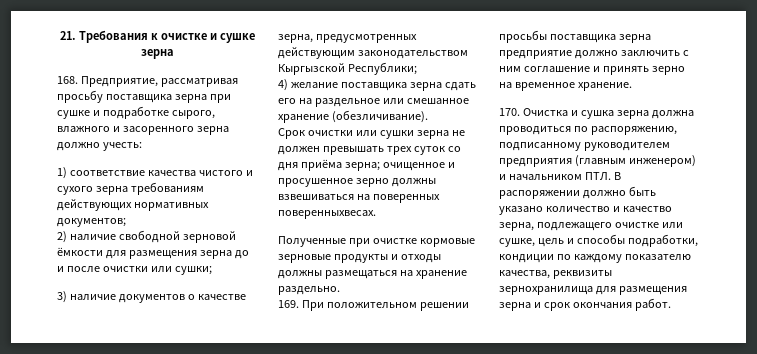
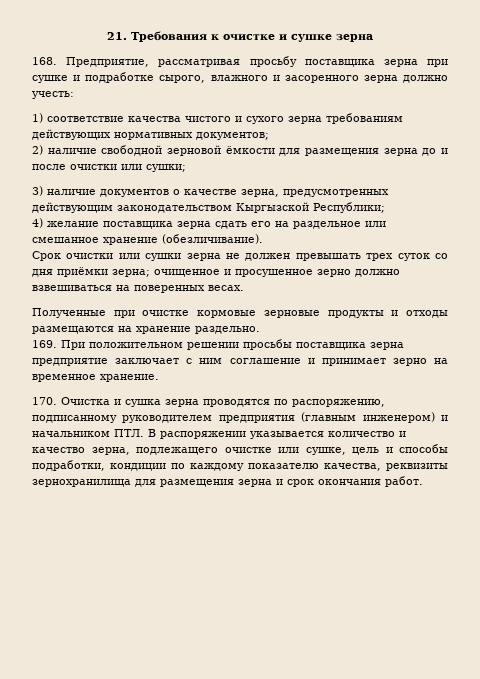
- Срок очистки или сушки зерна не должен превышать трех суток со дня приёма зерна; очищенное и просушенное зерно должны взвешиваться на поверенных поверенныхвесах.
+ Срок очистки или сушки зерна не должен превышать трех суток со дня приёмки зерна; очищенное и просушенное зерно должно взвешиваться на поверенных весах.
- Полученные при очистке кормовые зерновые продукты и отходы должны размещаться на хранение раздельно.
+ Полученные при очистке кормовые зерновые продукты и отходы размещаются на хранение раздельно.
- 169. При положительном решении просьбы поставщика зерна предприятие должно заключить с ним соглашение и принять зерно на временное хранение.
+ 169. При положительном решении просьбы поставщика зерна предприятие заключает с ним соглашение и принимает зерно на временное хранение.
- 170. Очистка и сушка зерна должна проводиться по распоряжению, подписанному руководителем предприятия (главным инженером) и начальником ПТЛ. В распоряжении должно быть указано количество и качество зерна, подлежащего очистке или сушке, цель и способы подработки, кондиции по каждому показателю качества, реквизиты зернохранилища для размещения зерна и срок окончания работ.
+ 170. Очистка и сушка зерна проводятся по распоряжению, подписанному руководителем предприятия (главным инженером) и начальником ПТЛ. В распоряжении указывается количество и качество зерна, подлежащего очистке или сушке, цель и способы подработки, кондиции по каждому показателю качества, реквизиты зернохранилища для размещения зерна и срок окончания работ.

